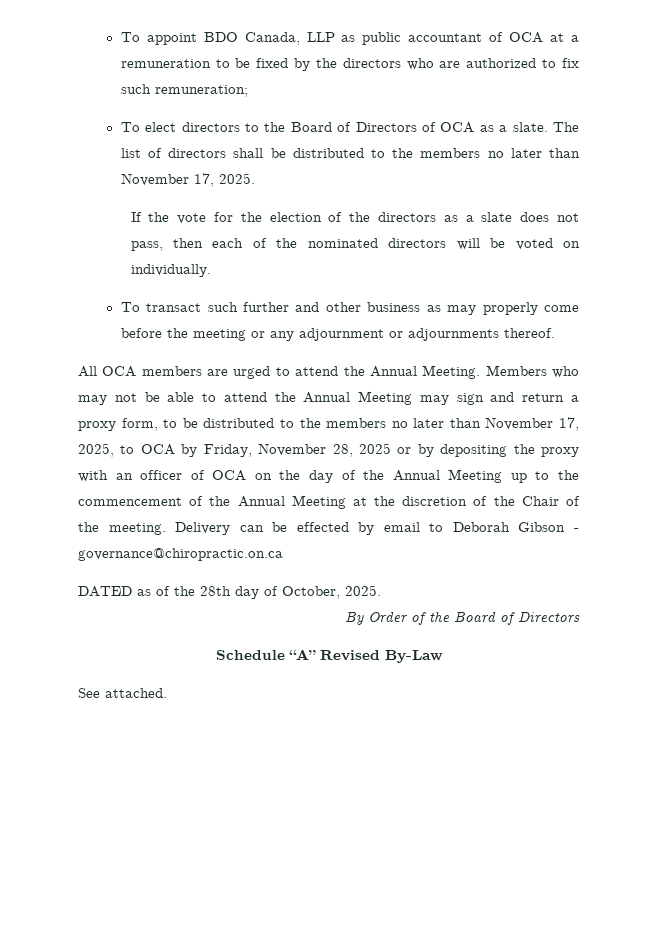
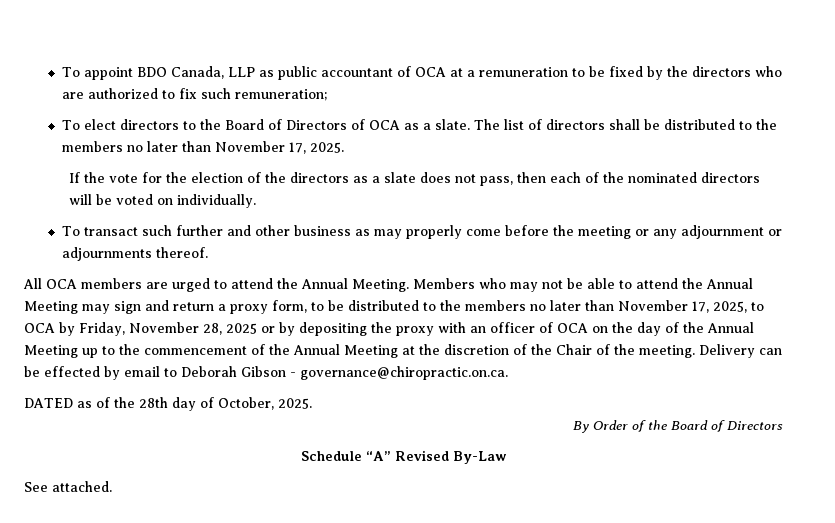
- Delivery can be effected by email to Deborah Gibson - governance@chiropractic.on.ca
+ Delivery can be effected by email to Deborah Gibson - governance@chiropractic.on.ca.

